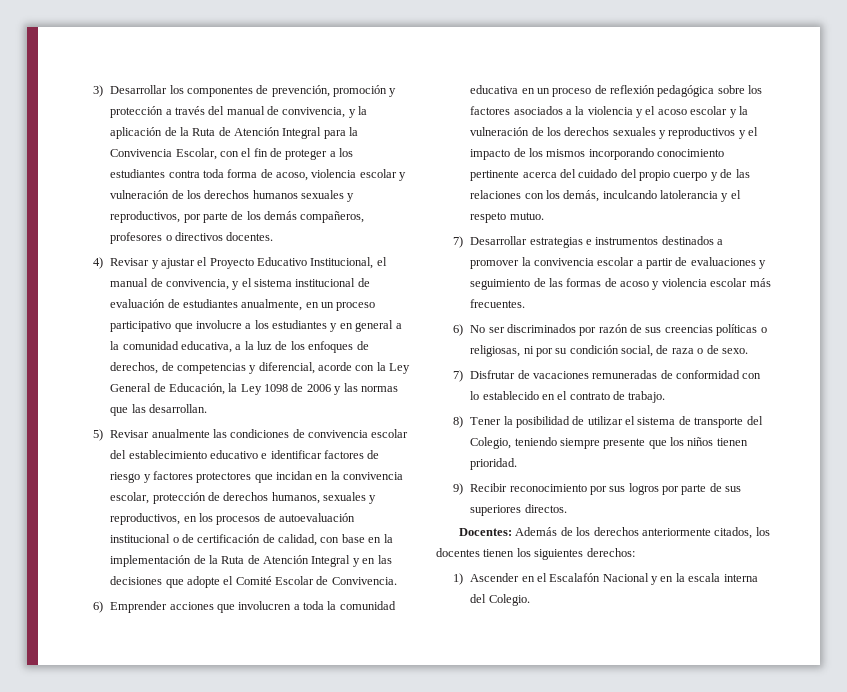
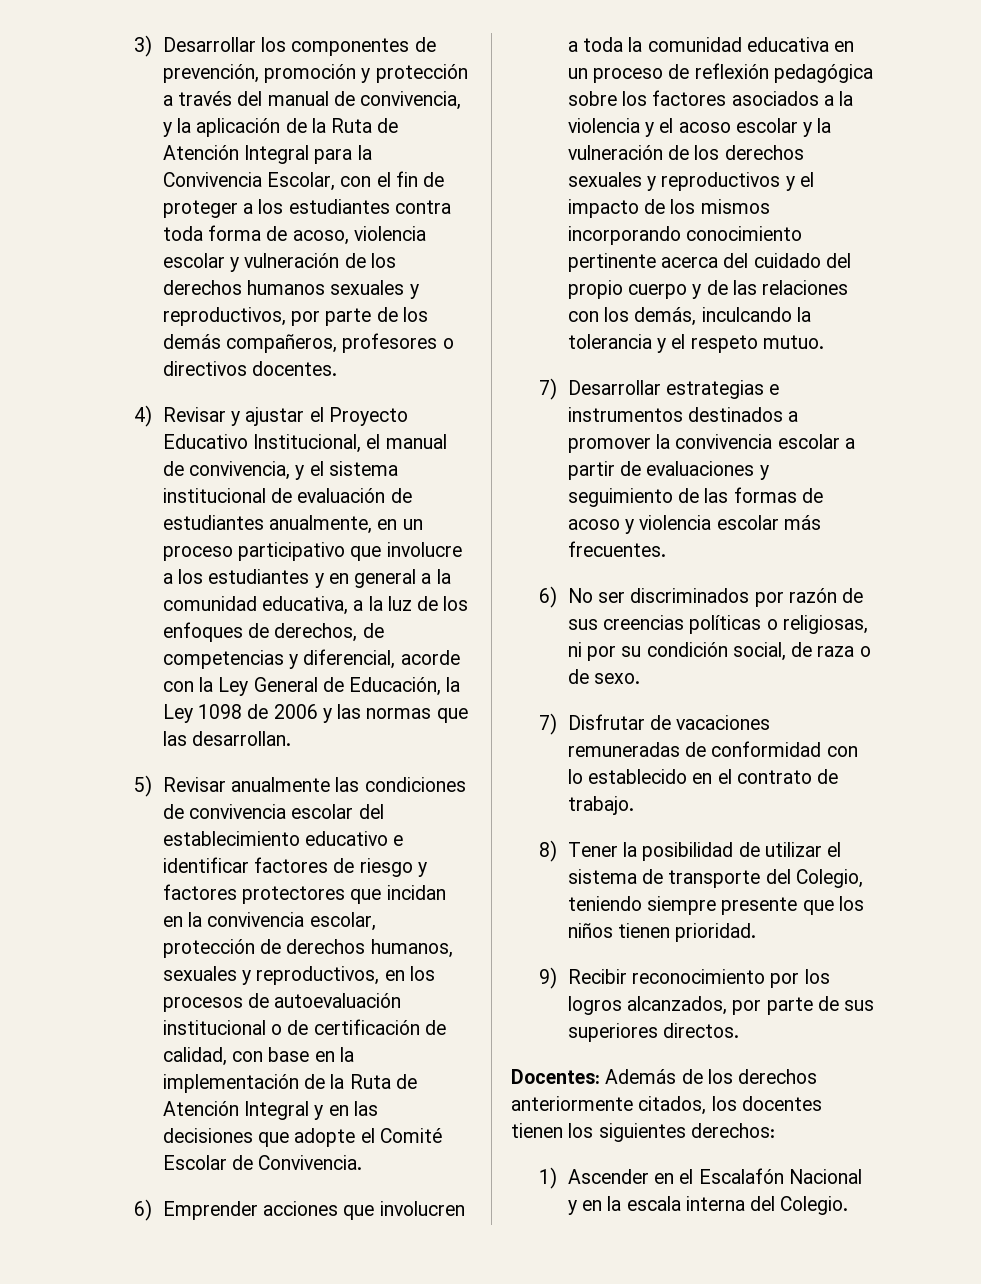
- 6) Emprender acciones que involucren a toda la comunidad educativa en un proceso de reflexión pedagógica sobre los factores asociados a la violencia y el acoso escolar y la vulneración de los derechos sexuales y reproductivos y el impacto de los mismos incorporando conocimiento pertinente acerca del cuidado del propio cuerpo y de las relaciones con los demás, inculcando latolerancia y el respeto mutuo.
+ 6) Emprender acciones que involucren a toda la comunidad educativa en un proceso de reflexión pedagógica sobre los factores asociados a la violencia y el acoso escolar y la vulneración de los derechos sexuales y reproductivos y el impacto de los mismos incorporando conocimiento pertinente acerca del cuidado del propio cuerpo y de las relaciones con los demás, inculcando la tolerancia y el respeto mutuo.
- 9) Recibir reconocimiento por sus logros por parte de sus superiores directos.
+ 9) Recibir reconocimiento por los logros alcanzados, por parte de sus superiores directos.

